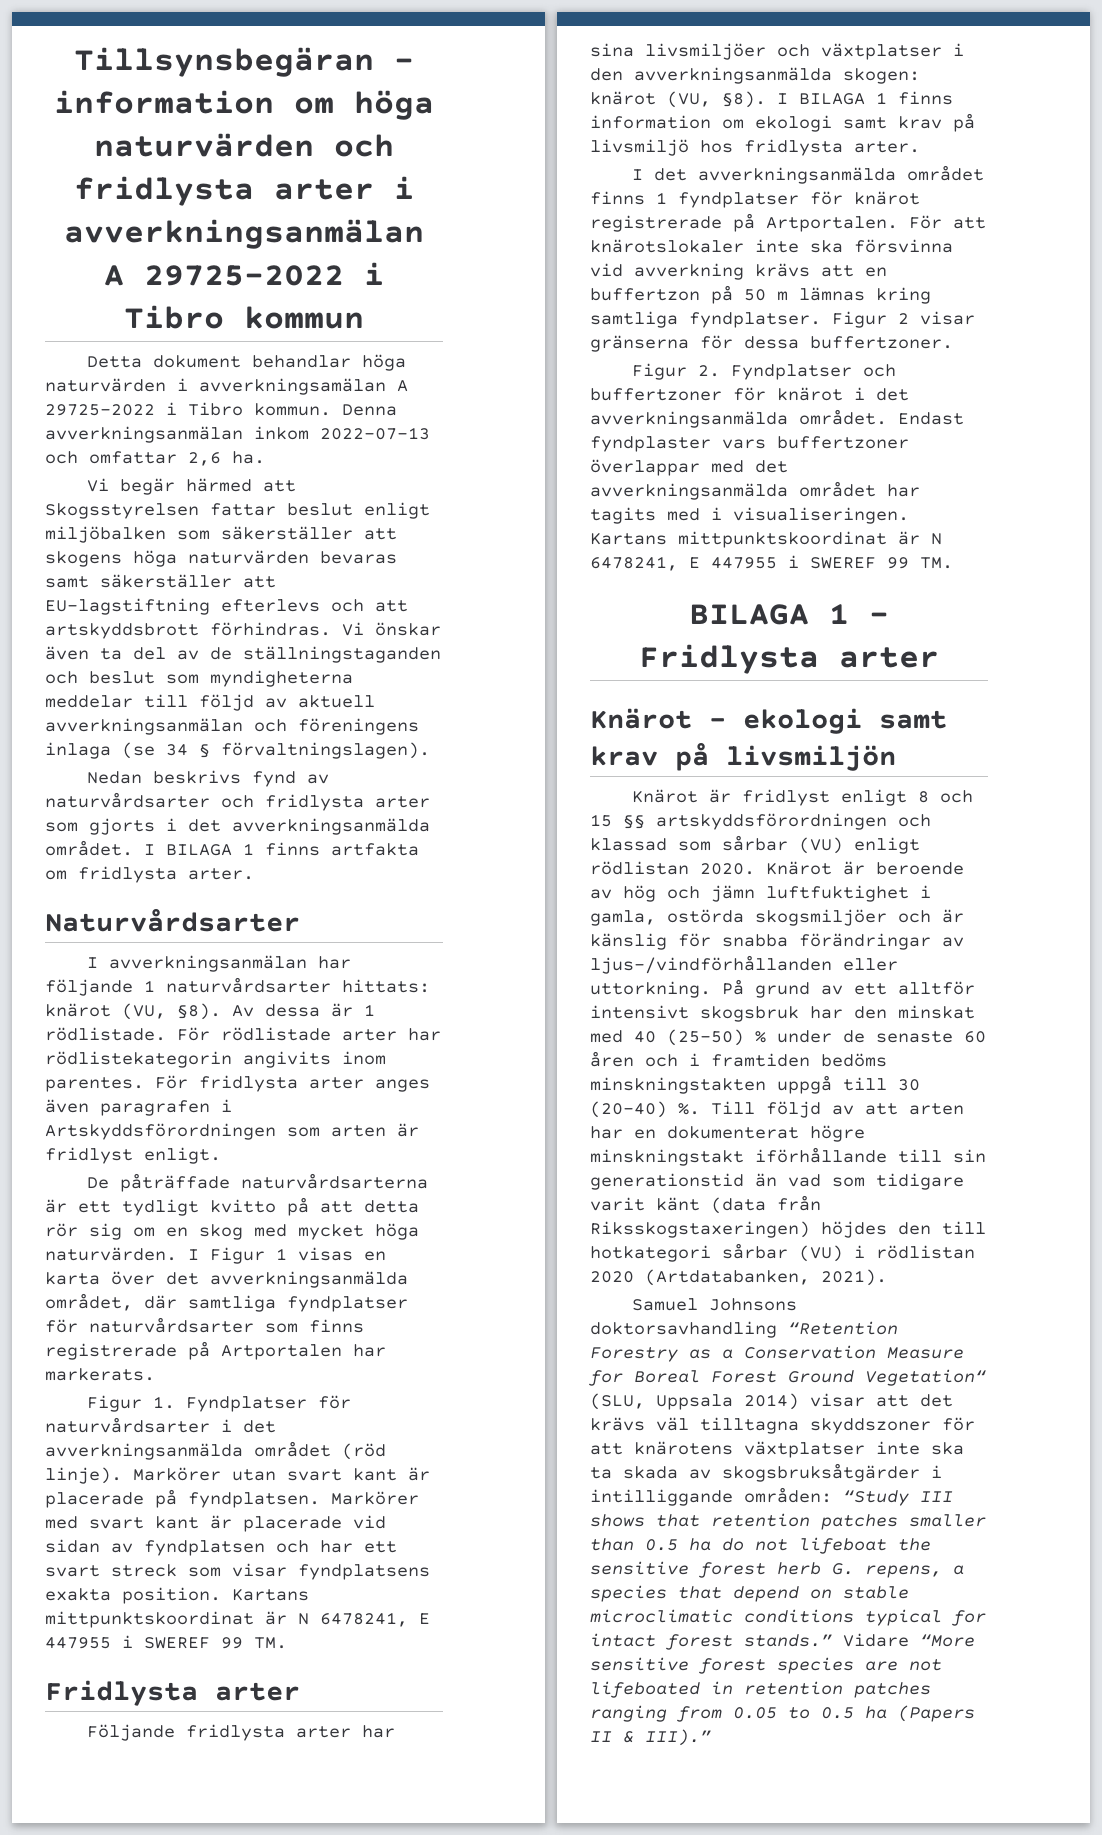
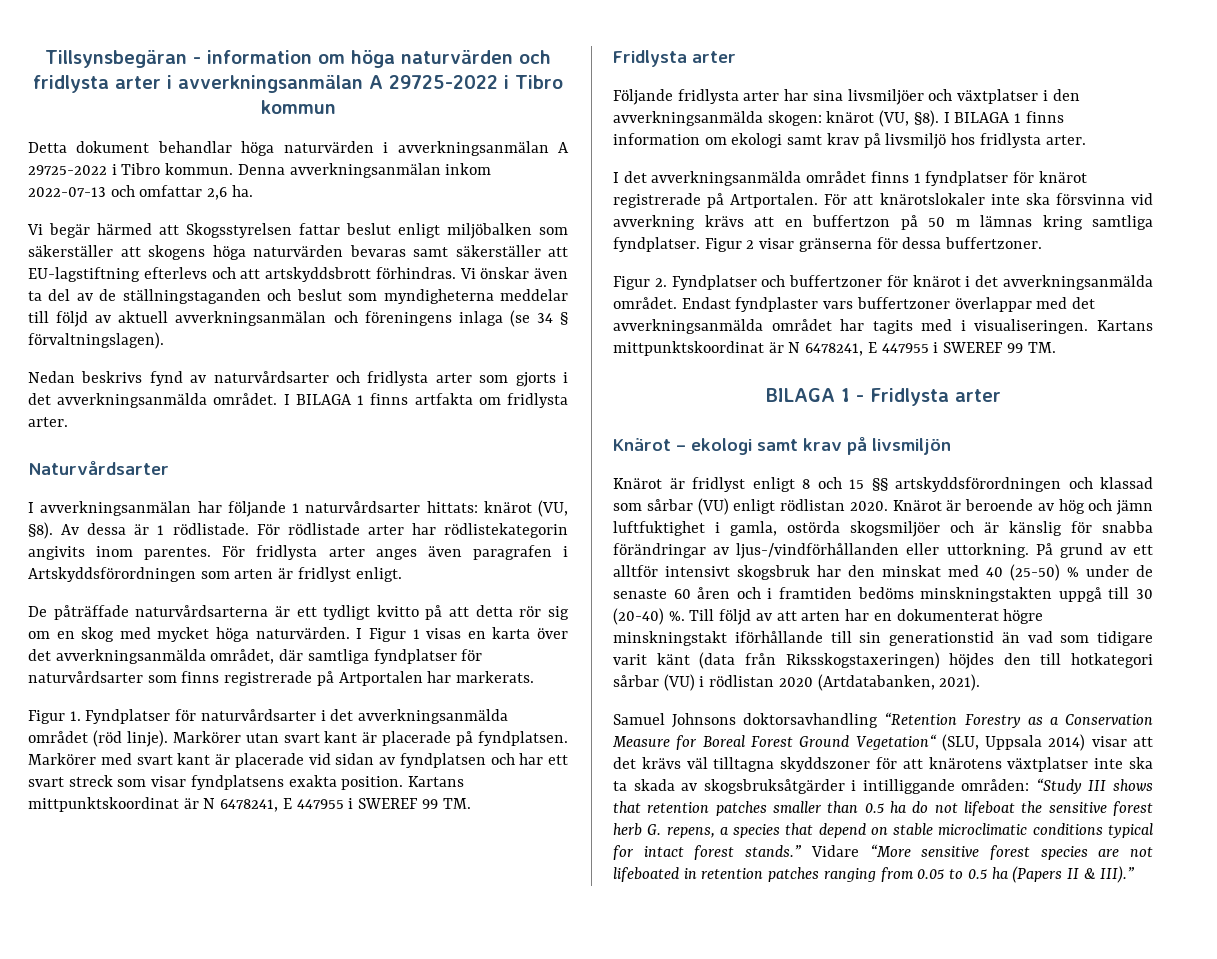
- Detta dokument behandlar höga naturvärden i avverkningsamälan A 29725-2022 i Tibro kommun.
+ Detta dokument behandlar höga naturvärden i avverkningsanmälan A 29725-2022 i Tibro kommun.

